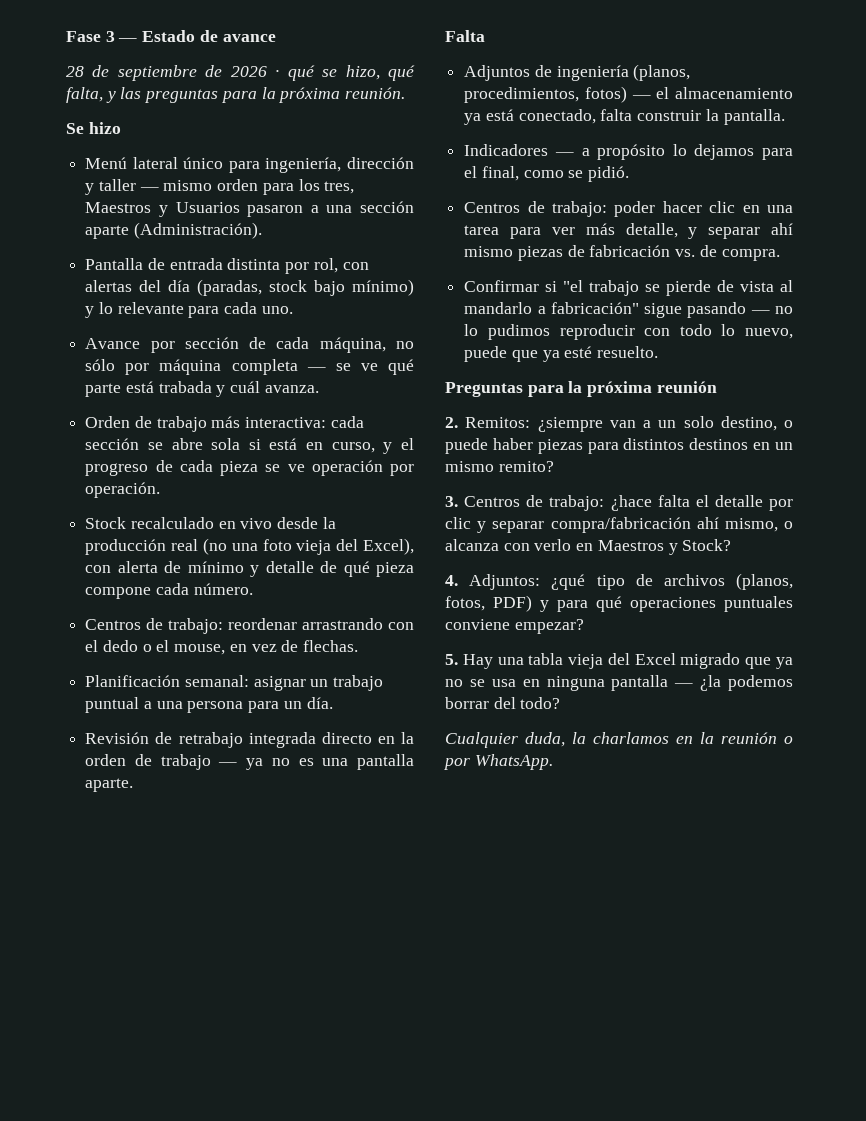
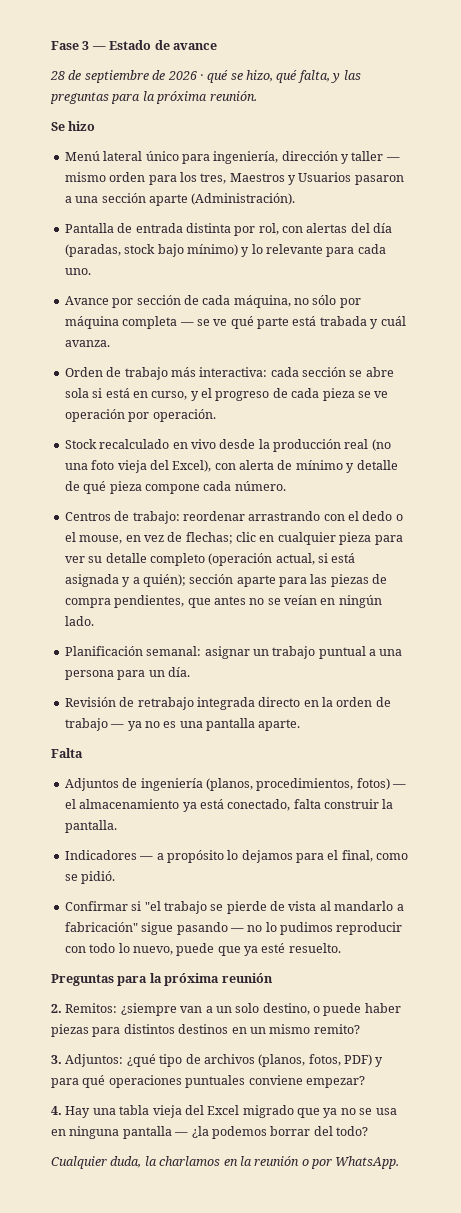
- Centros de trabajo: reordenar arrastrando con el dedo o el mouse, en vez de flechas.
+ Centros de trabajo: reordenar arrastrando con el dedo o el mouse, en vez de flechas; clic en cualquier pieza para ver su detalle completo (operación actual, si está asignada y a quién); sección aparte para las piezas de compra pendientes, que antes no se veían en ningún lado.
- Centros de trabajo: poder hacer clic en una tarea para ver más detalle, y separar ahí mismo piezas de fabricación vs. de compra.
- 3. Centros de trabajo: ¿hace falta el detalle por clic y separar compra/fabricación ahí mismo, o alcanza con verlo en Maestros y Stock?
- 4. Adjuntos: ¿qué tipo de archivos (planos, fotos, PDF) y para qué operaciones puntuales conviene empezar?
+ 3. Adjuntos: ¿qué tipo de archivos (planos, fotos, PDF) y para qué operaciones puntuales conviene empezar?
- 5. Hay una tabla vieja del Excel migrado que ya no se usa en ninguna pantalla — ¿la podemos borrar del todo?
+ 4. Hay una tabla vieja del Excel migrado que ya no se usa en ninguna pantalla — ¿la podemos borrar del todo?

